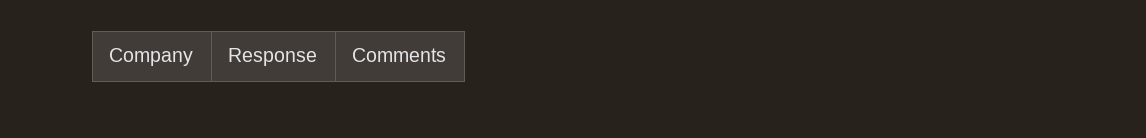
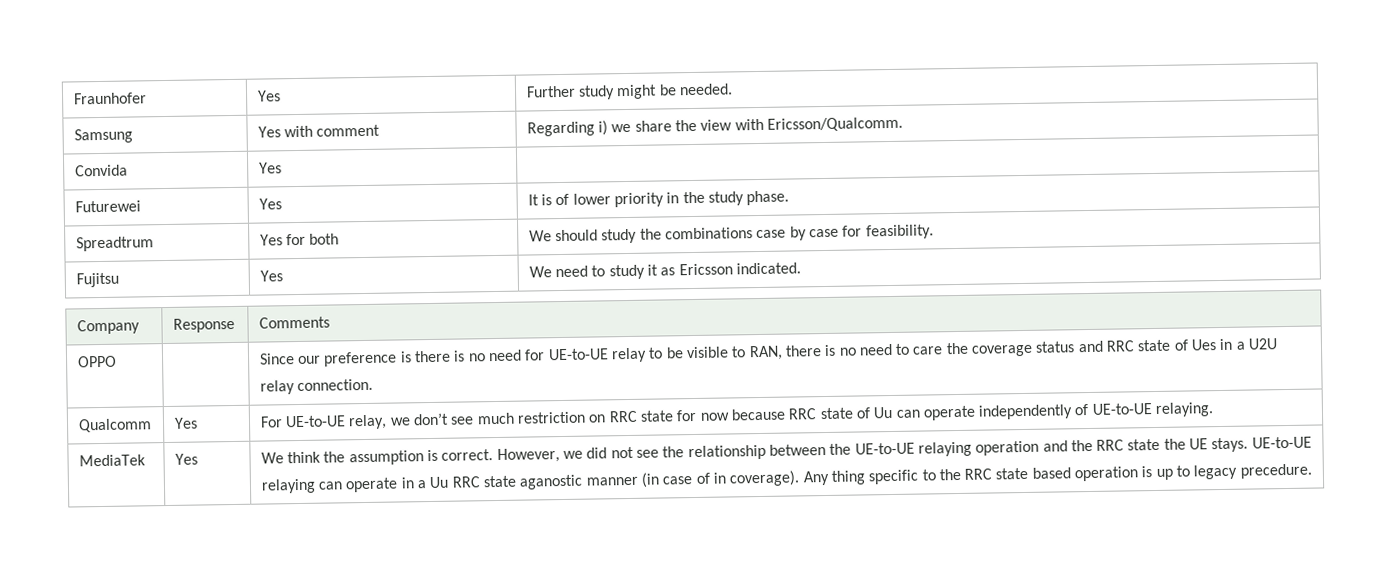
+ Fraunhofer | Yes | Further study might be needed.
+ Samsung | Yes with comment | Regarding i) we share the view with Ericsson/Qualcomm.
+ Convida | Yes |
+ Futurewei | Yes | It is of lower priority in the study phase.
+ Spreadtrum | Yes for both | We should study the combinations case by case for feasibility.
+ Fujitsu | Yes | We need to study it as Ericsson indicated.
  Company | Response | Comments
+ OPPO | | Since our preference is there is no need for UE-to-UE relay to be visible to RAN, there is no need to care the coverage status and RRC state of Ues in a U2U relay connection.
+ Qualcomm | Yes | For UE-to-UE relay, we don’t see much restriction on RRC state for now because RRC state of Uu can operate independently of UE-to-UE relaying.
+ MediaTek | Yes | We think the assumption is correct. However, we did not see the relationship between the UE-to-UE relaying operation and the RRC state the UE stays. UE-to-UE relaying can operate in a Uu RRC state aganostic manner (in case of in coverage). Any thing specific to the RRC state based operation is up to legacy precedure.

